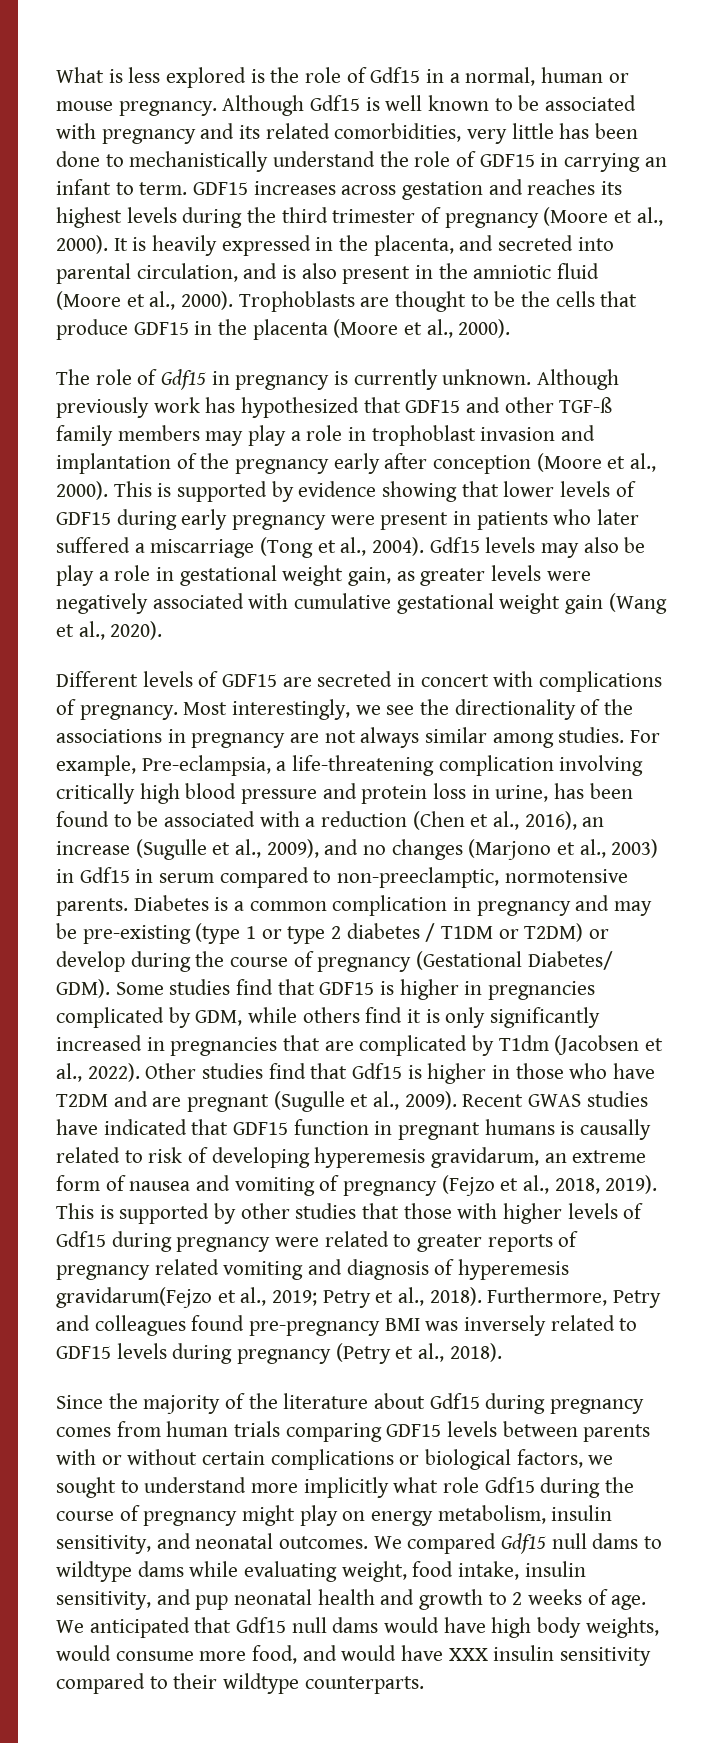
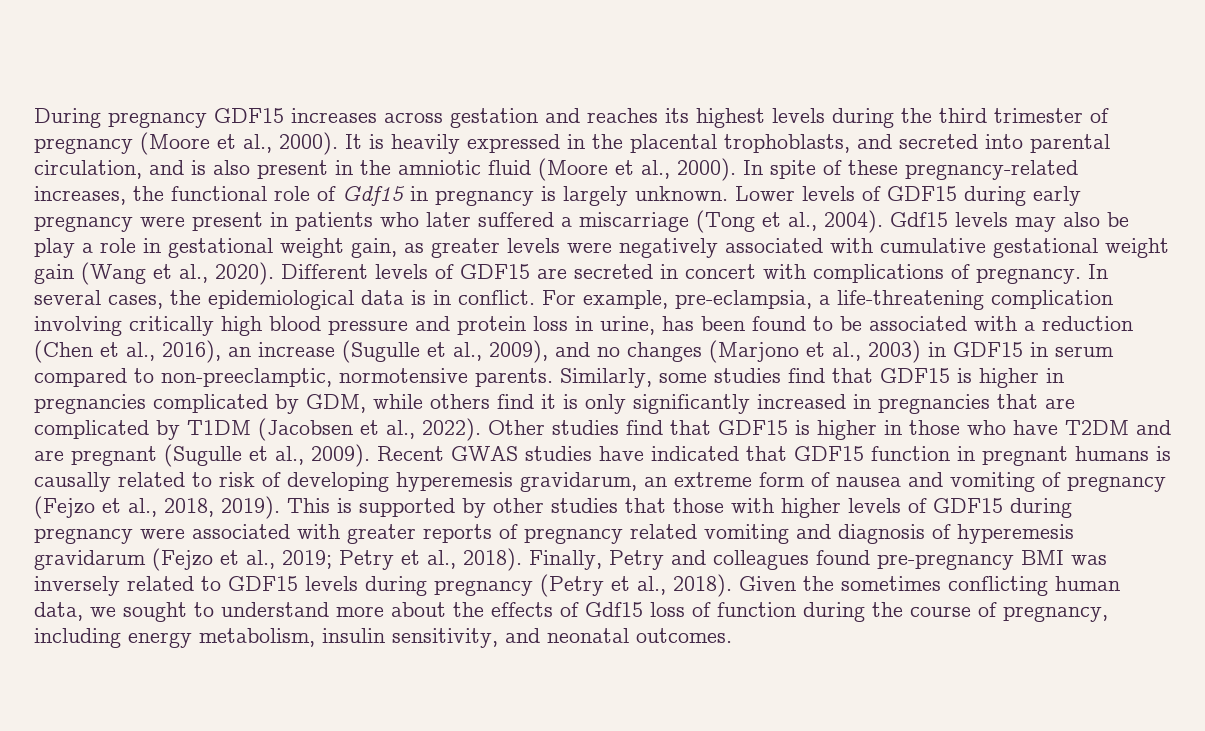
- What is less explored is the role of Gdf15 in a normal, human or mouse pregnancy. Although Gdf15 is well known to be associated with pregnancy and its related comorbidities, very little has been done to mechanistically understand the role of GDF15 in carrying an infant to term. GDF15 increases across gestation and reaches its highest levels during the third trimester of pregnancy (Moore et al., 2000).
+ During pregnancy GDF15 increases across gestation and reaches its highest levels during the third trimester of pregnancy (Moore et al., 2000).
- It is heavily expressed in the placenta, and secreted into parental circulation, and is also present in the amniotic fluid (Moore et al., 2000).
+ It is heavily expressed in the placental trophoblasts, and secreted into parental circulation, and is also present in the amniotic fluid (Moore et al., 2000).
- Trophoblasts are thought to be the cells that produce GDF15 in the placenta (Moore et al., 2000).
- The role of Gdf15 in pregnancy is currently unknown. Although previously work has hypothesized that GDF15 and other TGF-ß family members may play a role in trophoblast invasion and implantation of the pregnancy early after conception (Moore et al., 2000). This is supported by evidence showing that lower levels of GDF15 during early pregnancy were present in patients who later suffered a miscarriage (Tong et al., 2004).
+ In spite of these pregnancy-related increases, the functional role of Gdf15 in pregnancy is largely unknown. Lower levels of GDF15 during early pregnancy were present in patients who later suffered a miscarriage (Tong et al., 2004).
- Gdf15 levels may also be play a role in gestational weight gain, as greater levels were negatively associated with cumulative gestational weight gain (Wang et al., 2020).
- Different levels of GDF15 are secreted in concert with complications of pregnancy.
+ Gdf15 levels may also be play a role in gestational weight gain, as greater levels were negatively associated with cumulative gestational weight gain (Wang et al., 2020). Different levels of GDF15 are secreted in concert with complications of pregnancy.
- Most interestingly, we see the directionality of the associations in pregnancy are not always similar among studies.
+ In several cases, the epidemiological data is in conflict.
- For example, Pre-eclampsia, a life-threatening complication involving critically high blood pressure and protein loss in urine, has been found to be associated with a reduction (Chen et al., 2016), an increase (Sugulle et al., 2009), and no changes (Marjono et al., 2003) in Gdf15 in serum compared to non-preeclamptic, normotensive parents.
+ For example, pre-eclampsia, a life-threatening complication involving critically high blood pressure and protein loss in urine, has been found to be associated with a reduction (Chen et al., 2016), an increase (Sugulle et al., 2009), and no changes (Marjono et al., 2003) in GDF15 in serum compared to non-preeclamptic, normotensive parents.
- Diabetes is a common complication in pregnancy and may be pre-existing (type 1 or type 2 diabetes / T1DM or T2DM) or develop during the course of pregnancy (Gestational Diabetes/ GDM). Some studies find that GDF15 is higher in pregnancies complicated by GDM, while others find it is only significantly increased in pregnancies that are complicated by T1dm (Jacobsen et al., 2022).
+ Similarly, some studies find that GDF15 is higher in pregnancies complicated by GDM, while others find it is only significantly increased in pregnancies that are complicated by T1DM (Jacobsen et al., 2022).
- Other studies find that Gdf15 is higher in those who have T2DM and are pregnant (Sugulle et al., 2009).
+ Other studies find that GDF15 is higher in those who have T2DM and are pregnant (Sugulle et al., 2009).
- This is supported by other studies that those with higher levels of Gdf15 during pregnancy were related to greater reports of pregnancy related vomiting and diagnosis of hyperemesis gravidarum(Fejzo et al., 2019; Petry et al., 2018).
+ This is supported by other studies that those with higher levels of GDF15 during pregnancy were associated with greater reports of pregnancy related vomiting and diagnosis of hyperemesis gravidarum (Fejzo et al., 2019; Petry et al., 2018).
- Furthermore, Petry and colleagues found pre-pregnancy BMI was inversely related to GDF15 levels during pregnancy (Petry et al., 2018).
- Since the majority of the literature about Gdf15 during pregnancy comes from human trials comparing GDF15 levels between parents with or without certain complications or biological factors, we sought to understand more implicitly what role Gdf15 during the course of pregnancy might play on energy metabolism, insulin sensitivity, and neonatal outcomes. We compared Gdf15 null dams to wildtype dams while evaluating weight, food intake, insulin sensitivity, and pup neonatal health and growth to 2 weeks of age. We anticipated that Gdf15 null dams would have high body weights, would consume more food, and would have XXX insulin sensitivity compared to their wildtype counterparts.
+ Finally, Petry and colleagues found pre-pregnancy BMI was inversely related to GDF15 levels during pregnancy (Petry et al., 2018). Given the sometimes conflicting human data, we sought to understand more about the effects of Gdf15 loss of function during the course of pregnancy, including energy metabolism, insulin sensitivity, and neonatal outcomes.

